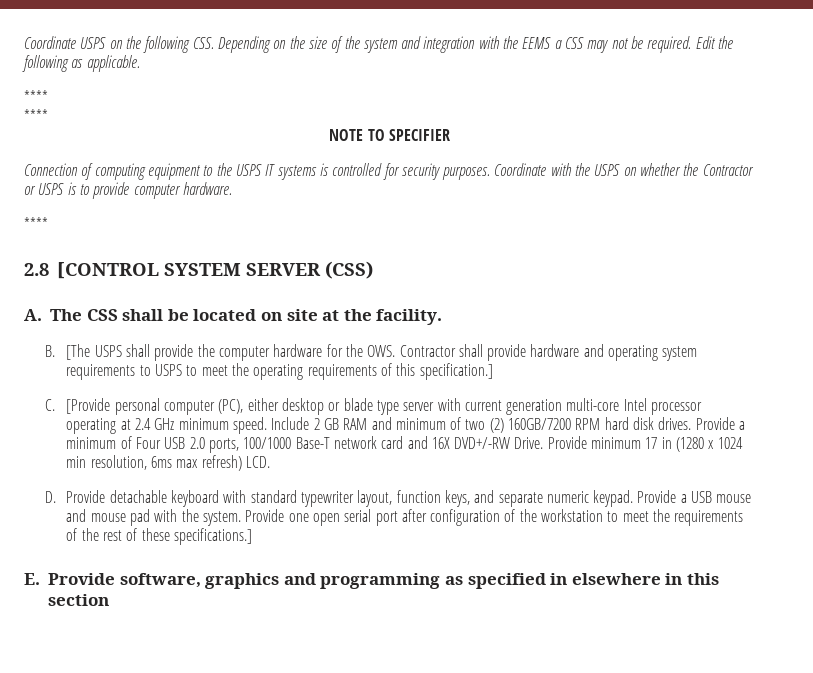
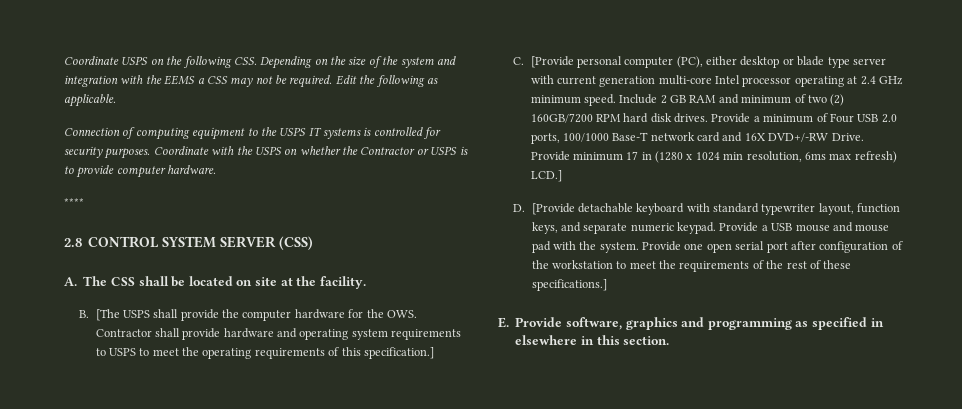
  Edit the following as applicable.
- ****
- ****
- NOTE TO SPECIFIER
- 2.8 [CONTROL SYSTEM SERVER (CSS)
+ 2.8 CONTROL SYSTEM SERVER (CSS)
- Provide minimum 17 in (1280 x 1024 min resolution, 6ms max refresh) LCD.
+ Provide minimum 17 in (1280 x 1024 min resolution, 6ms max refresh) LCD.]
- D. Provide detachable keyboard with standard typewriter layout, function keys, and separate numeric keypad.
+ D. [Provide detachable keyboard with standard typewriter layout, function keys, and separate numeric keypad.
- E. Provide software, graphics and programming as specified in elsewhere in this section
+ E. Provide software, graphics and programming as specified in elsewhere in this section.

